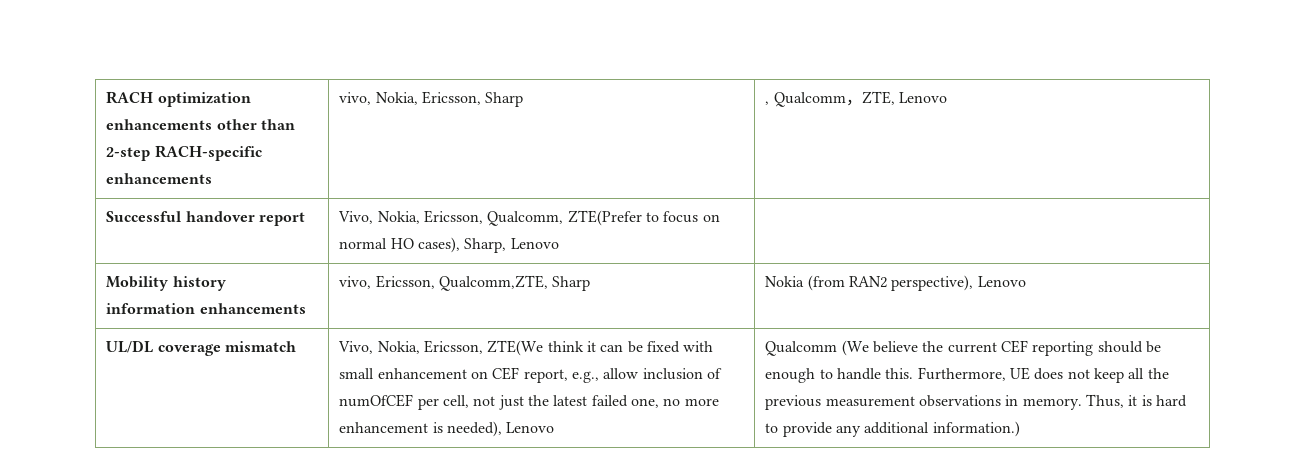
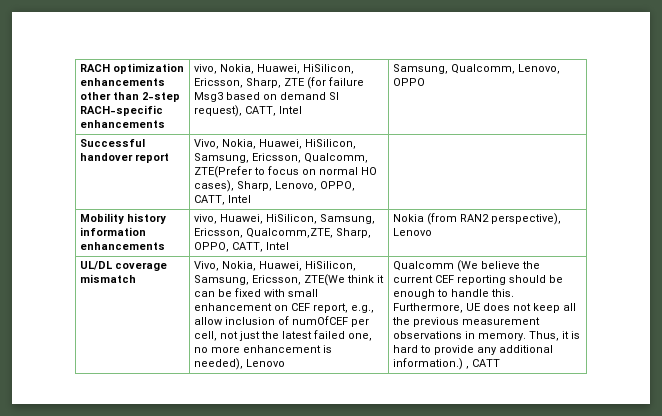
- RACH optimization enhancements other than 2-step RACH-specific enhancements | vivo, Nokia, Ericsson, Sharp | , Qualcomm，ZTE, Lenovo
+ RACH optimization enhancements other than 2-step RACH-specific enhancements | vivo, Nokia, Huawei, HiSilicon, Ericsson, Sharp, ZTE (for failure Msg3 based on demand SI request), CATT, Intel | Samsung, Qualcomm, Lenovo, OPPO
- Successful handover report | Vivo, Nokia, Ericsson, Qualcomm, ZTE(Prefer to focus on normal HO cases), Sharp, Lenovo |
+ Successful handover report | Vivo, Nokia, Huawei, HiSilicon, Samsung, Ericsson, Qualcomm, ZTE(Prefer to focus on normal HO cases), Sharp, Lenovo, OPPO, CATT, Intel |
- Mobility history information enhancements | vivo, Ericsson, Qualcomm,ZTE, Sharp | Nokia (from RAN2 perspective), Lenovo
+ Mobility history information enhancements | vivo, Huawei, HiSilicon, Samsung, Ericsson, Qualcomm,ZTE, Sharp, OPPO, CATT, Intel | Nokia (from RAN2 perspective), Lenovo
- Vivo, Nokia, Ericsson, ZTE(We think it can be fixed with small enhancement on CEF report, e.g., allow inclusion of numOfCEF per cell, not just the latest failed one, no more enhancement is needed), Lenovo
+ Vivo, Nokia, Huawei, HiSilicon, Samsung, Ericsson, ZTE(We think it can be fixed with small enhancement on CEF report, e.g., allow inclusion of numOfCEF per cell, not just the latest failed one, no more enhancement is needed), Lenovo
- Thus, it is hard to provide any additional information.)
+ Thus, it is hard to provide any additional information.) , CATT

